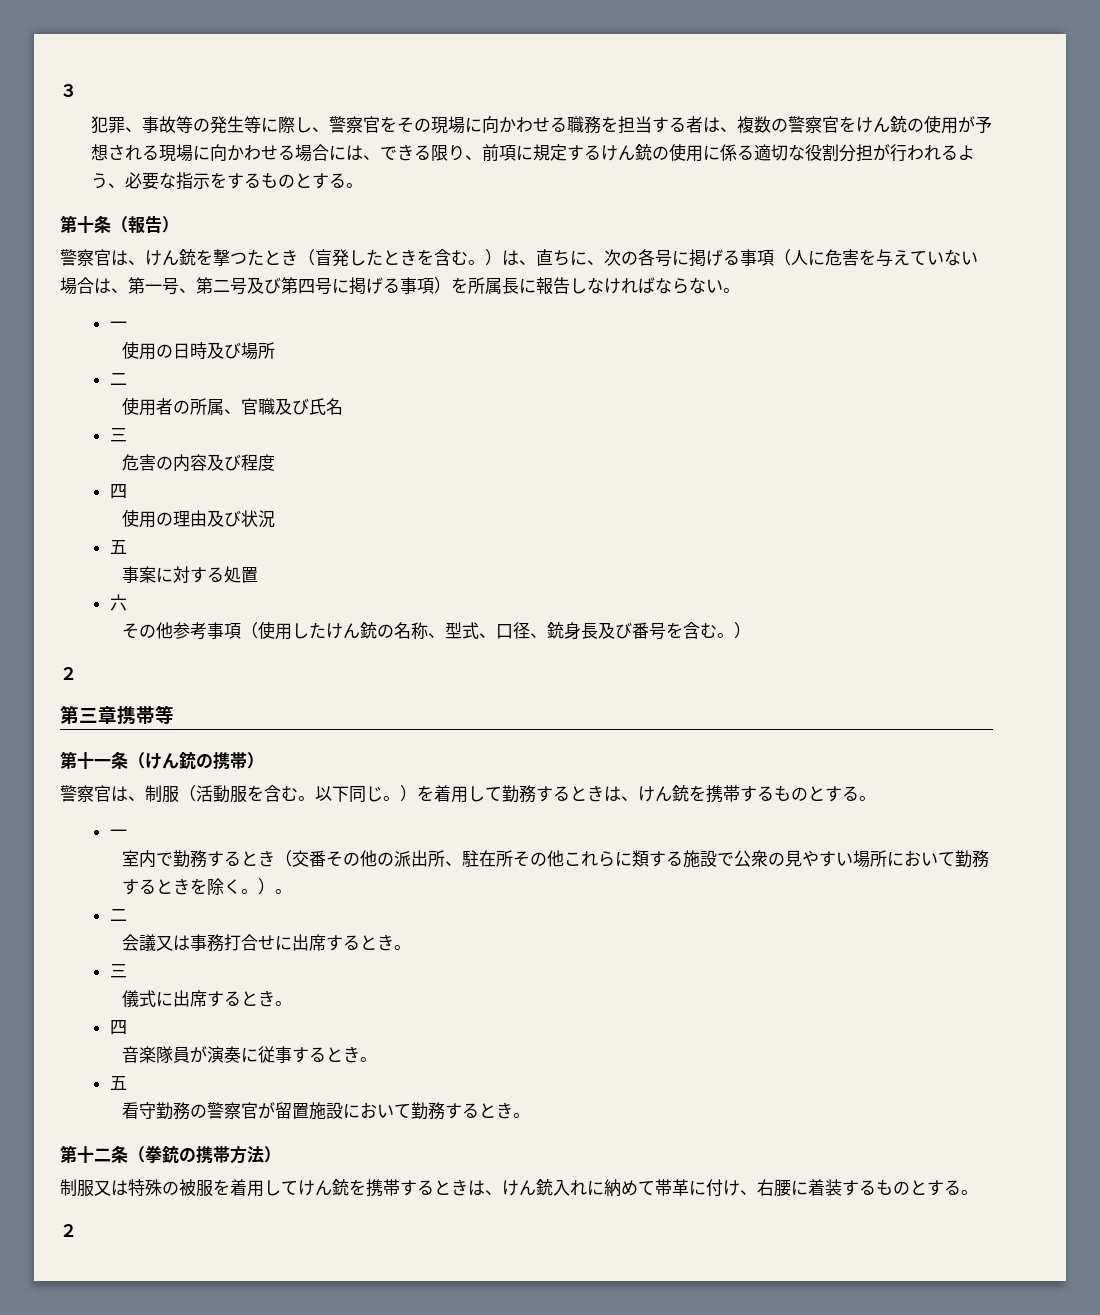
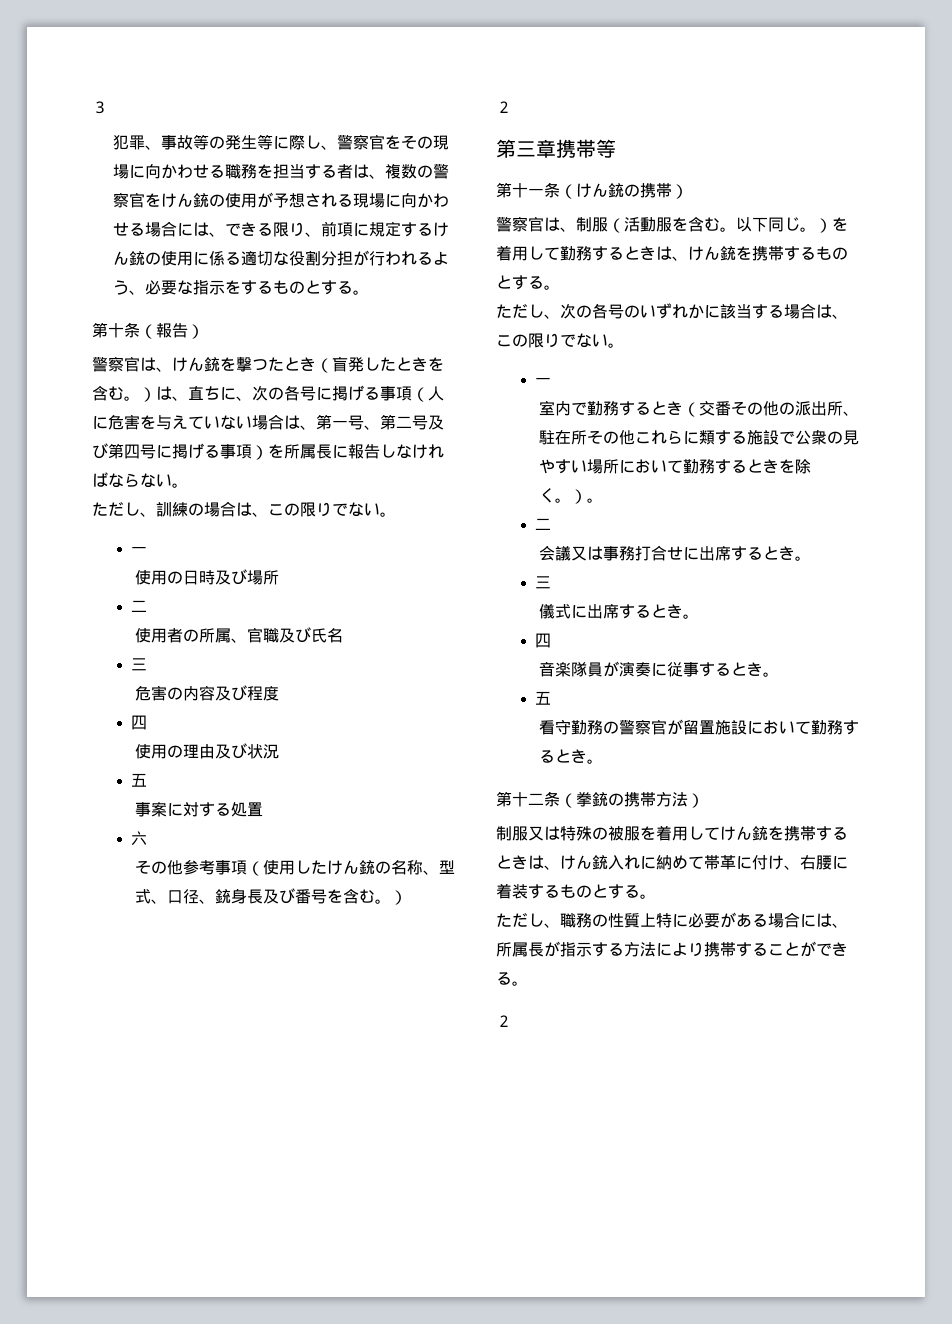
+ ただし、訓練の場合は、この限りでない。
+ ただし、次の各号のいずれかに該当する場合は、この限りでない。
+ ただし、職務の性質上特に必要がある場合には、所属長が指示する方法により携帯することができる。

